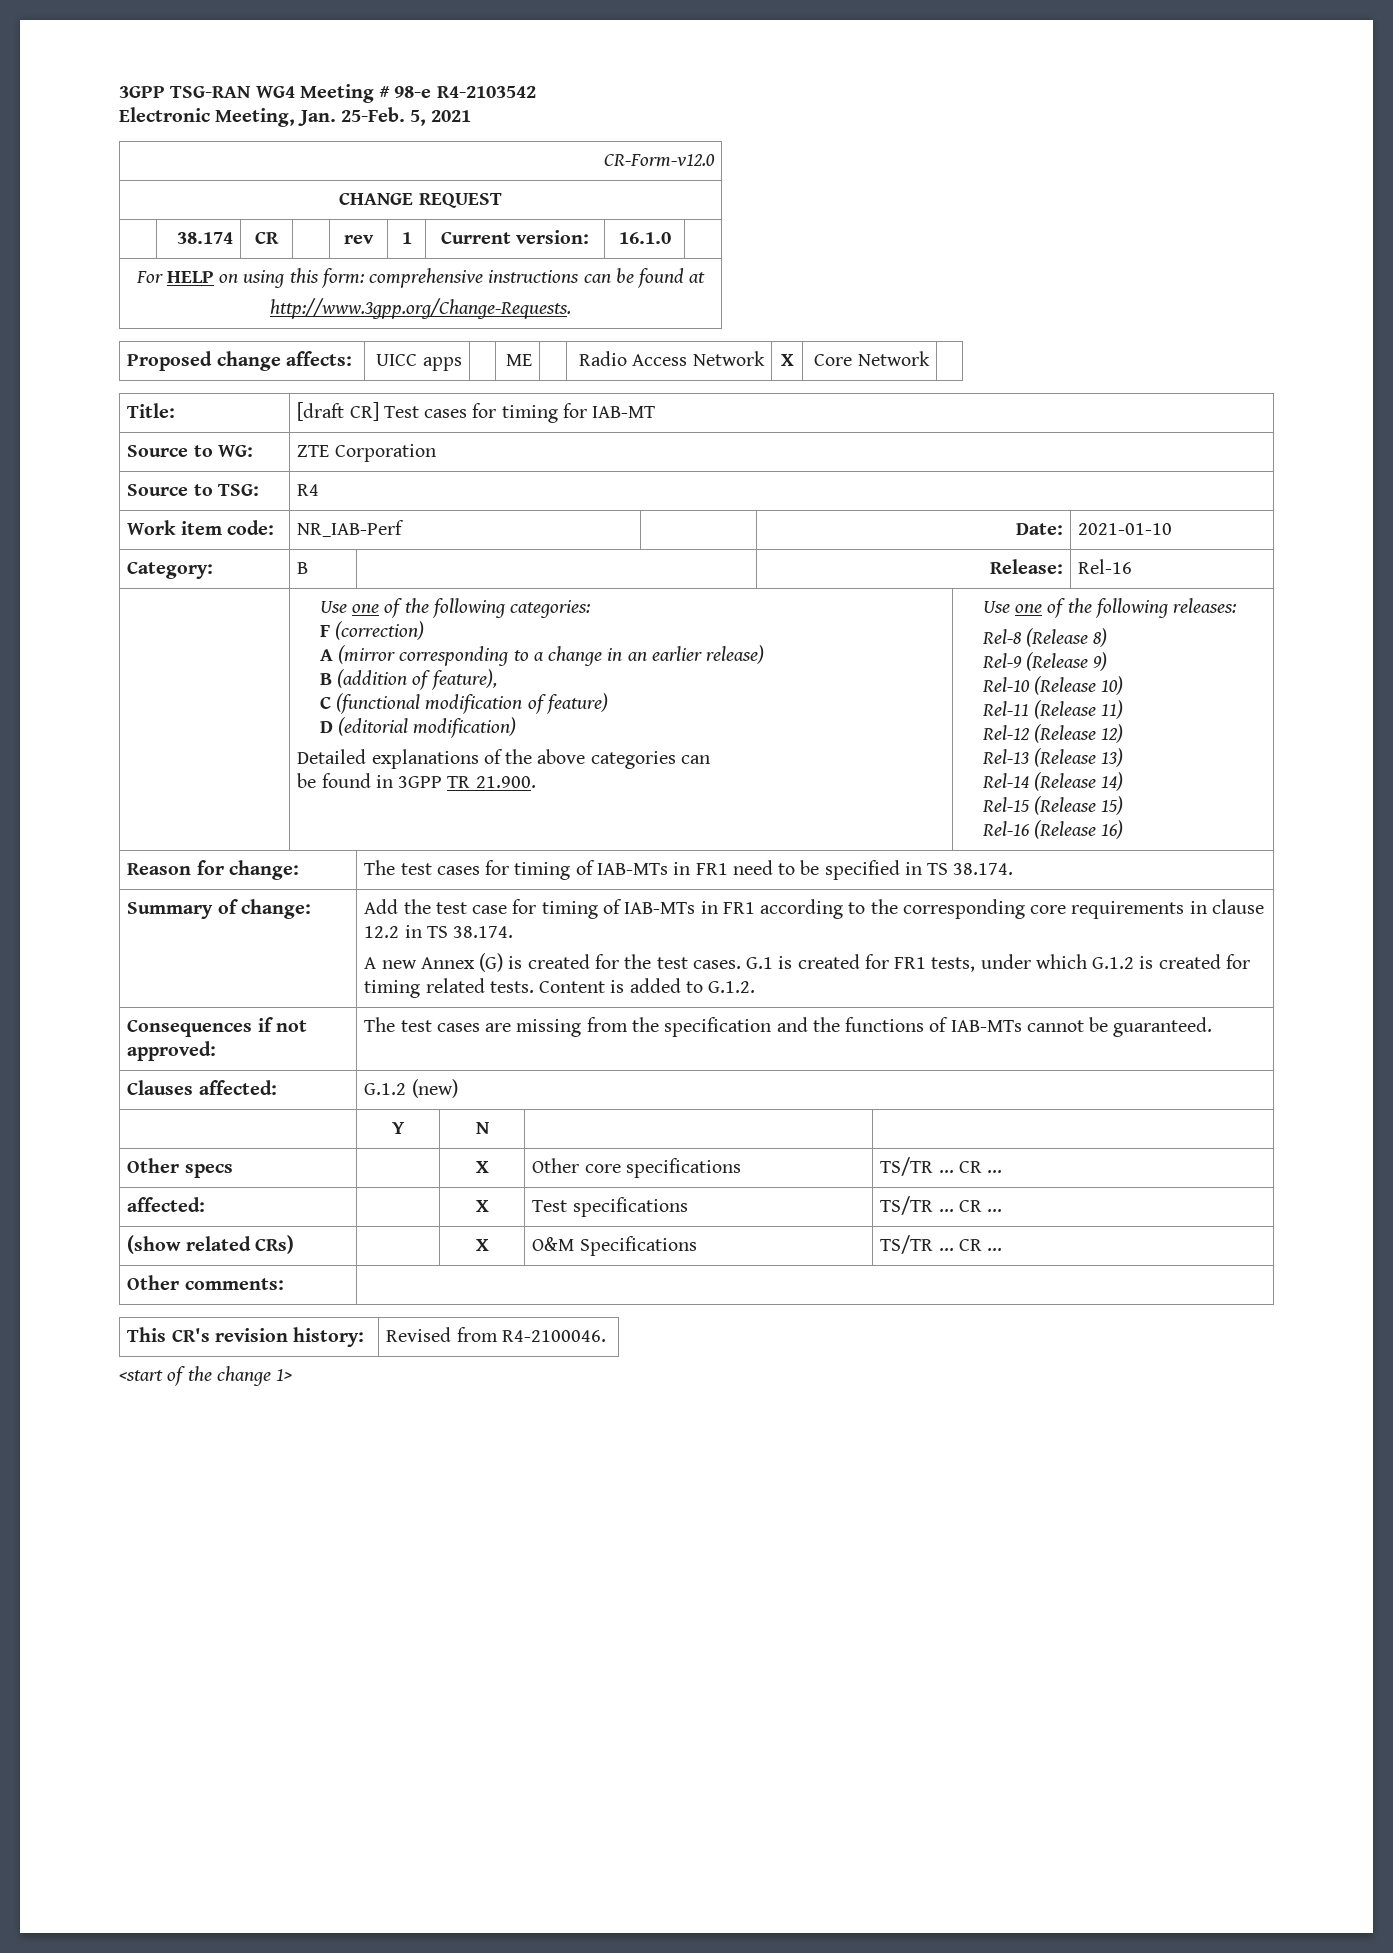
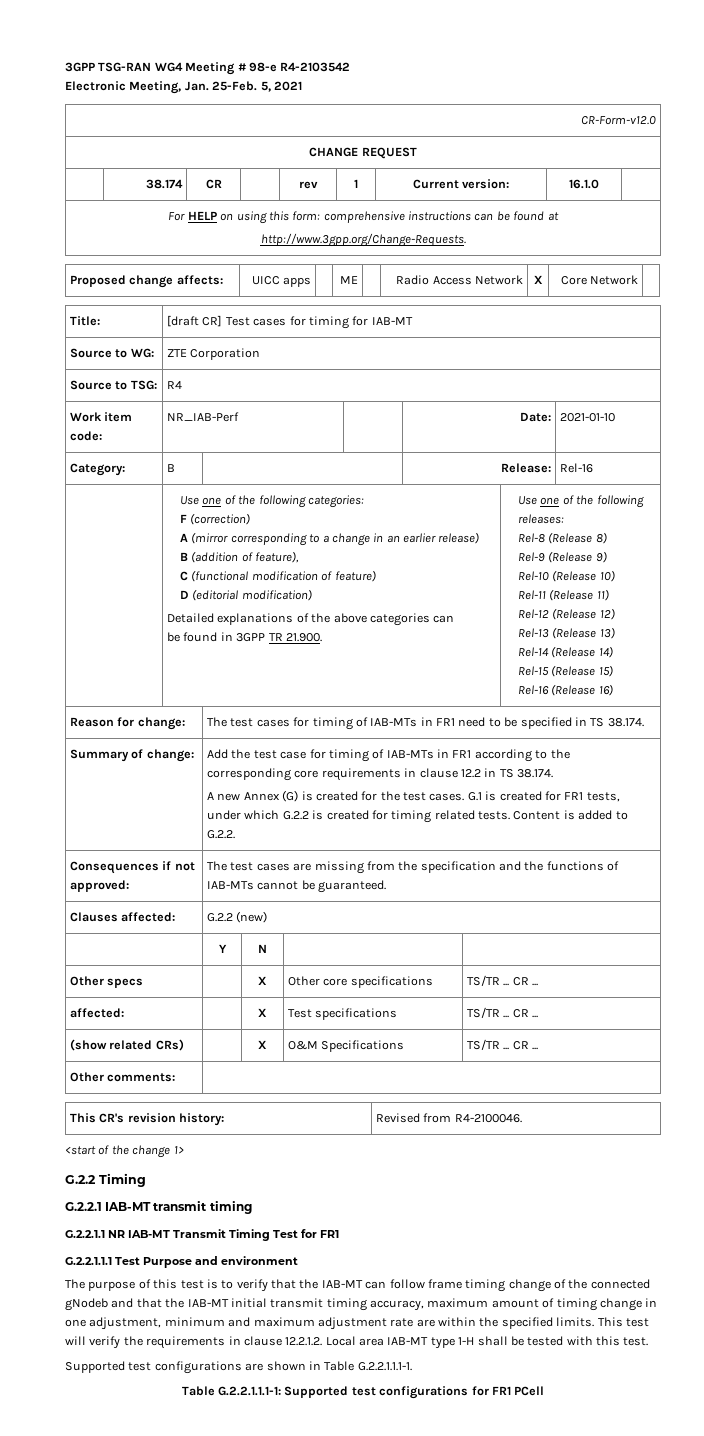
- G.1 is created for FR1 tests, under which G.1.2 is created for timing related tests.
+ G.1 is created for FR1 tests, under which G.2.2 is created for timing related tests.
- Content is added to G.1.2.
+ Content is added to G.2.2.
- Clauses affected: | G.1.2 (new)
+ Clauses affected: | G.2.2 (new)
+ G.2.2 Timing
+ G.2.2.1 IAB-MT transmit timing
+ G.2.2.1.1 NR IAB-MT Transmit Timing Test for FR1
+ G.2.2.1.1.1 Test Purpose and environment
+ The purpose of this test is to verify that the IAB-MT can follow frame timing change of the connected gNodeb and that the IAB-MT initial transmit timing accuracy, maximum amount of timing change in one adjustment, minimum and maximum adjustment rate are within the specified limits. This test will verify the requirements in clause 12.2.1.2. Local area IAB-MT type 1-H shall be tested with this test.
+ Supported test configurations are shown in Table G.2.2.1.1.1-1.
+ Table G.2.2.1.1.1-1: Supported test configurations for FR1 PCell

